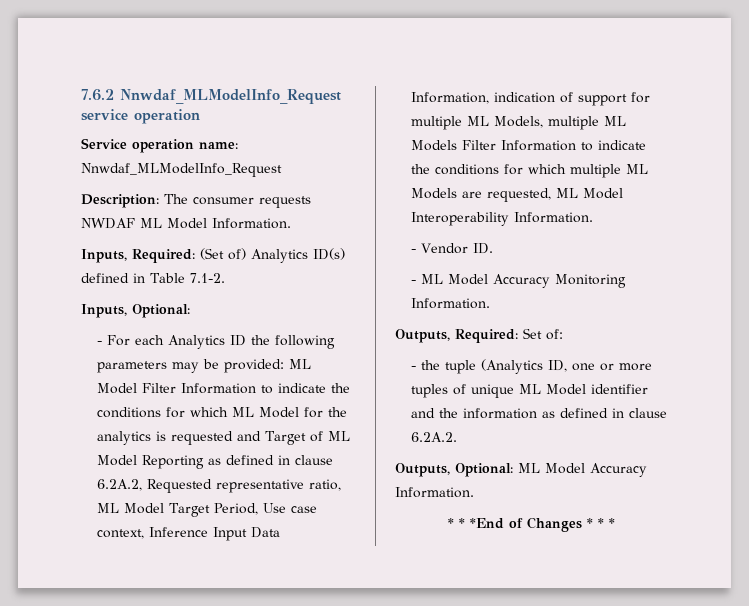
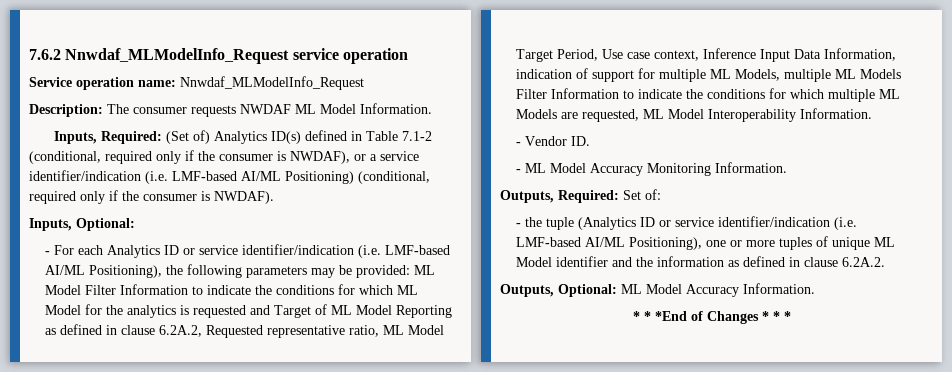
- Inputs, Required: (Set of) Analytics ID(s) defined in Table 7.1-2.
+ Inputs, Required: (Set of) Analytics ID(s) defined in Table 7.1-2 (conditional, required only if the consumer is NWDAF), or a service identifier/indication (i.e. LMF-based AI/ML Positioning) (conditional, required only if the consumer is NWDAF).
- - For each Analytics ID the following parameters may be provided:
+ - For each Analytics ID or service identifier/indication (i.e. LMF-based AI/ML Positioning), the following parameters may be provided:
- - the tuple (Analytics ID, one or more tuples of unique ML Model identifier and the information as defined in clause 6.2A.2.
+ - the tuple (Analytics ID or service identifier/indication (i.e. LMF-based AI/ML Positioning), one or more tuples of unique ML Model identifier and the information as defined in clause 6.2A.2.

